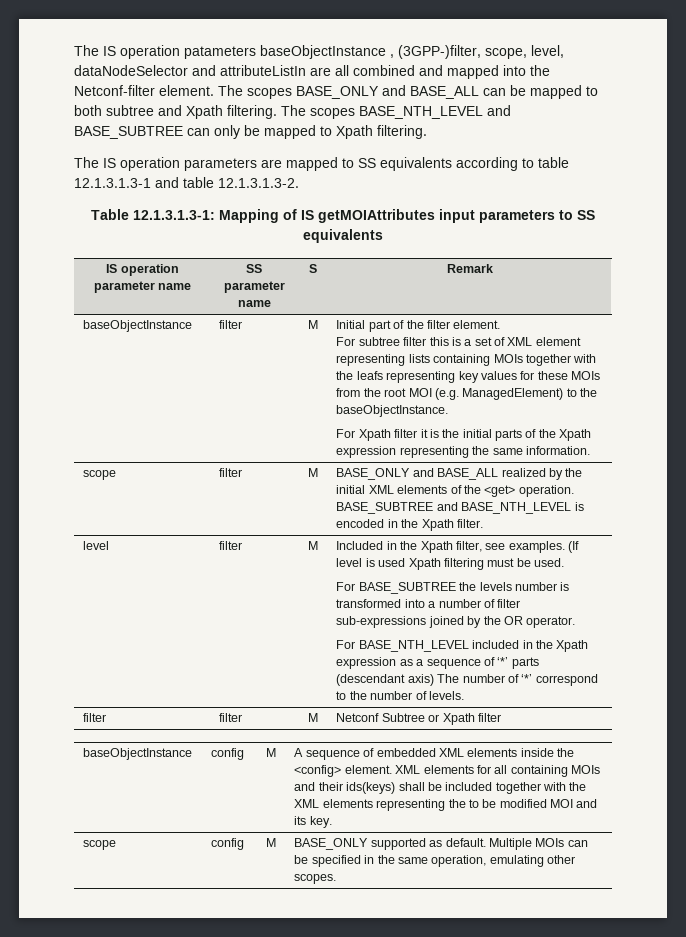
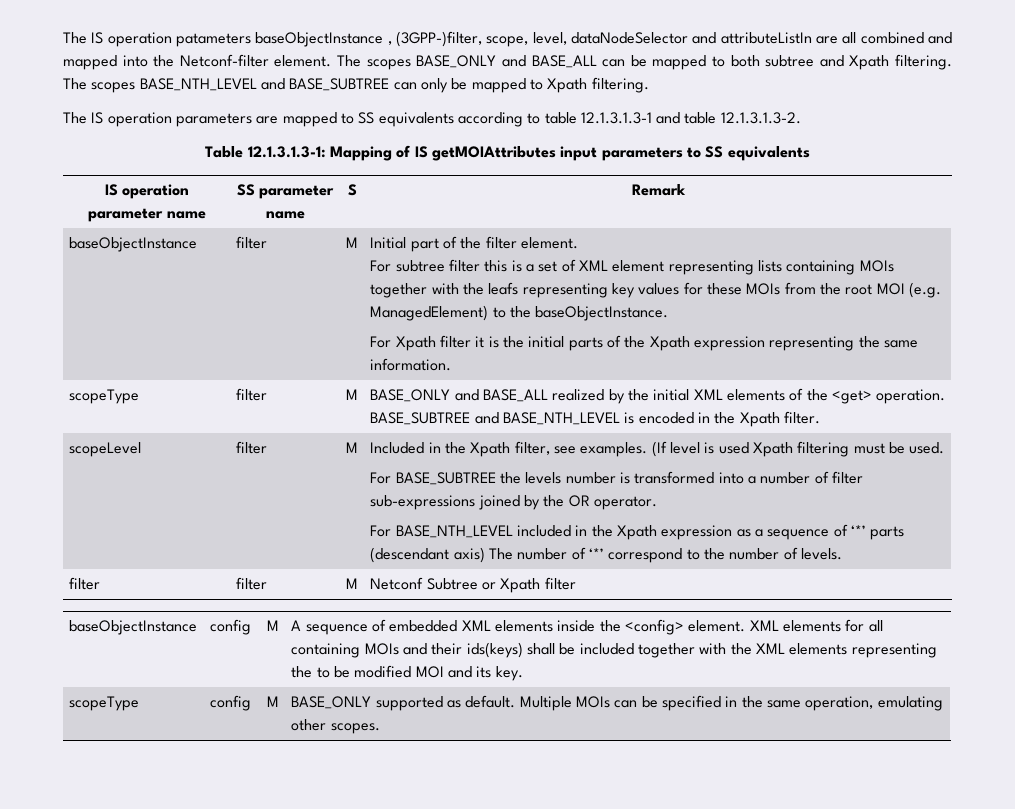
- scope | filter | M | BASE_ONLY and BASE_ALL realized by the initial XML elements of the <get> operation. BASE_SUBTREE and BASE_NTH_LEVEL is encoded in the Xpath filter.
- level
+ scopeType | filter | M | BASE_ONLY and BASE_ALL realized by the initial XML elements of the <get> operation. BASE_SUBTREE and BASE_NTH_LEVEL is encoded in the Xpath filter.
+ scopeLevel
- scope | config | M | BASE_ONLY supported as default. Multiple MOIs can be specified in the same operation, emulating other scopes.
+ scopeType | config | M | BASE_ONLY supported as default. Multiple MOIs can be specified in the same operation, emulating other scopes.

